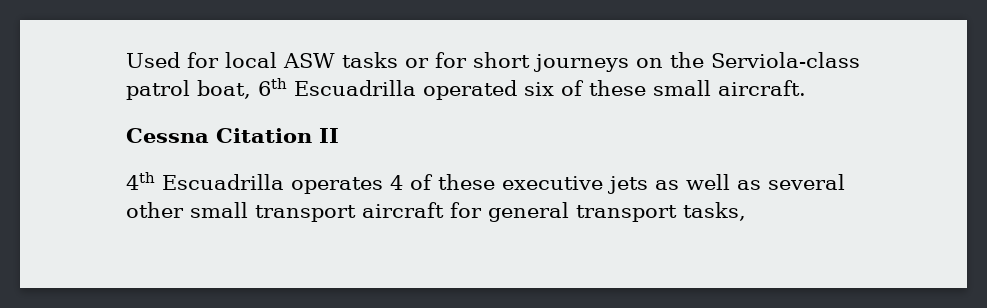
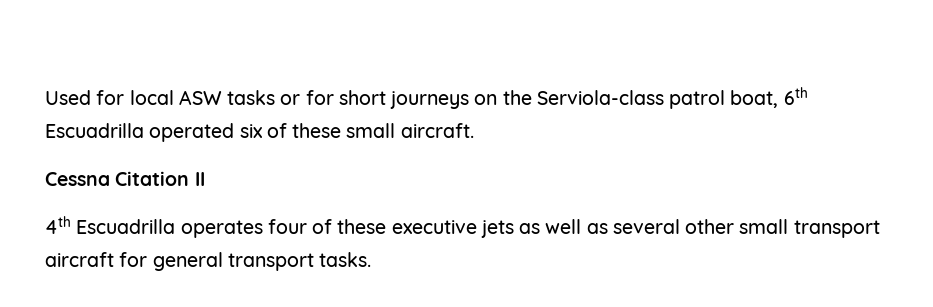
- 4th Escuadrilla operates 4 of these executive jets as well as several other small transport aircraft for general transport tasks,
+ 4th Escuadrilla operates four of these executive jets as well as several other small transport aircraft for general transport tasks.

